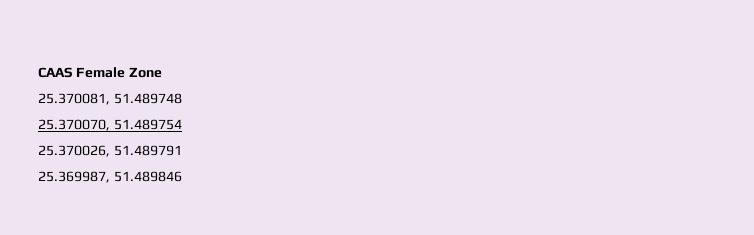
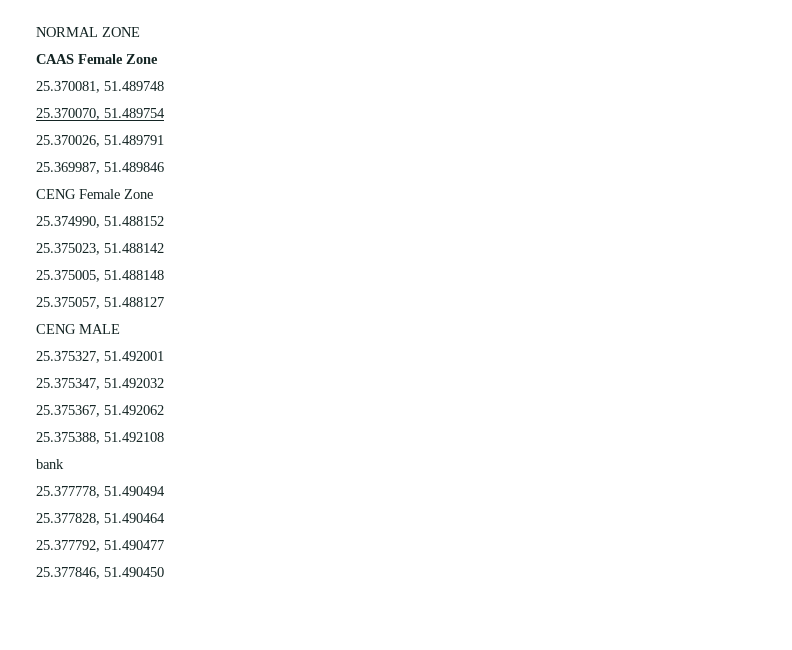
+ NORMAL ZONE
+ CENG Female Zone
+ 25.374990, 51.488152
+ 25.375023, 51.488142
+ 25.375005, 51.488148
+ 25.375057, 51.488127
+ CENG MALE
+ 25.375327, 51.492001
+ 25.375347, 51.492032
+ 25.375367, 51.492062
+ 25.375388, 51.492108
+ bank
+ 25.377778, 51.490494
+ 25.377828, 51.490464
+ 25.377792, 51.490477
+ 25.377846, 51.490450

